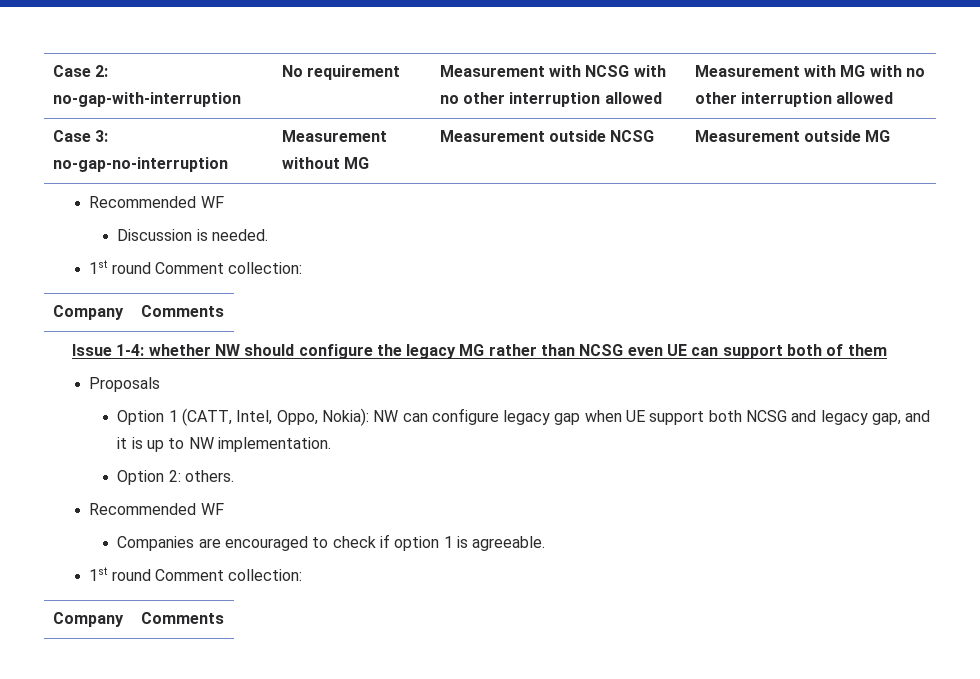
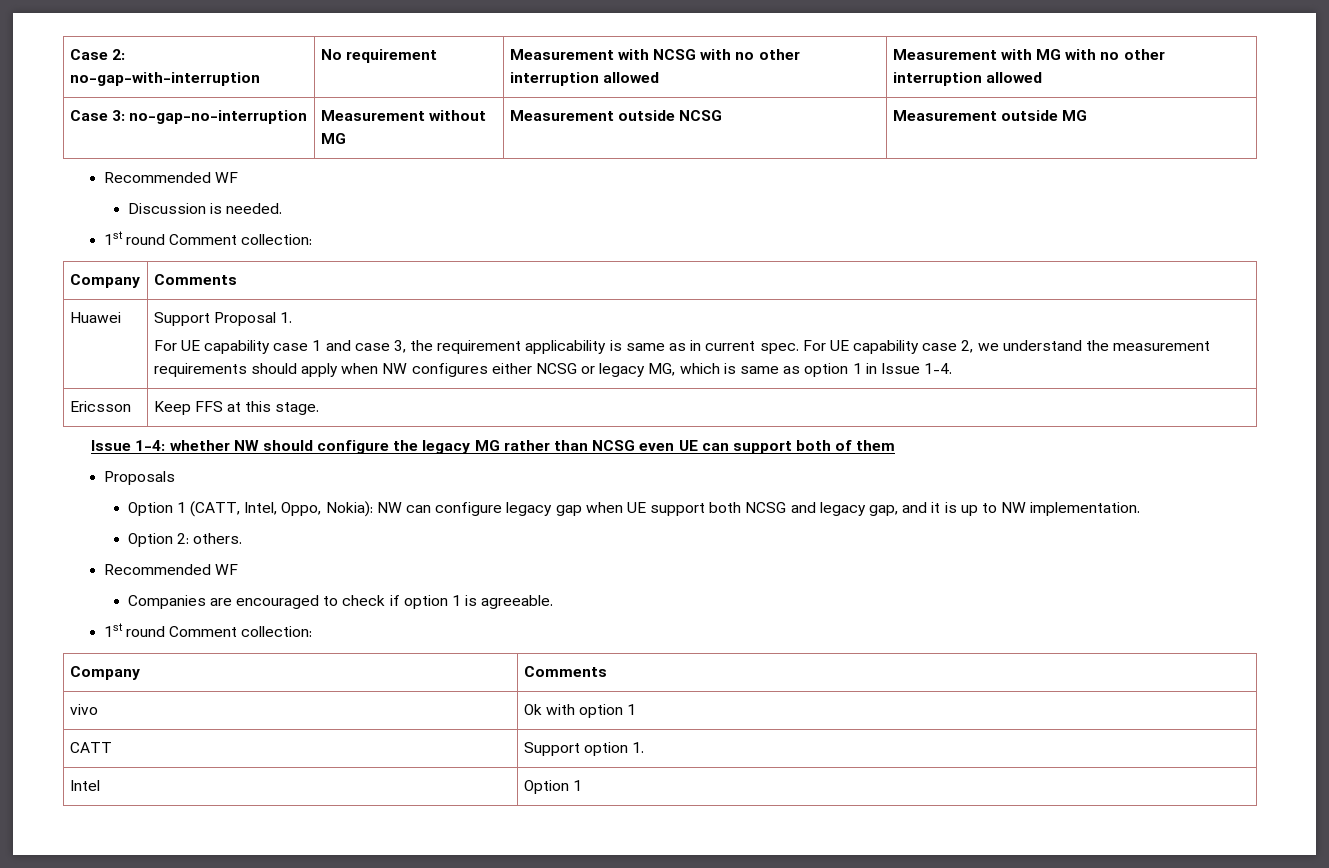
+ Huawei | Support Proposal 1.
+ For UE capability case 1 and case 3, the requirement applicability is same as in current spec. For UE capability case 2, we understand the measurement requirements should apply when NW configures either NCSG or legacy MG, which is same as option 1 in Issue 1-4.
+ Ericsson | Keep FFS at this stage.
+ vivo | Ok with option 1
+ CATT | Support option 1.
+ Intel | Option 1

